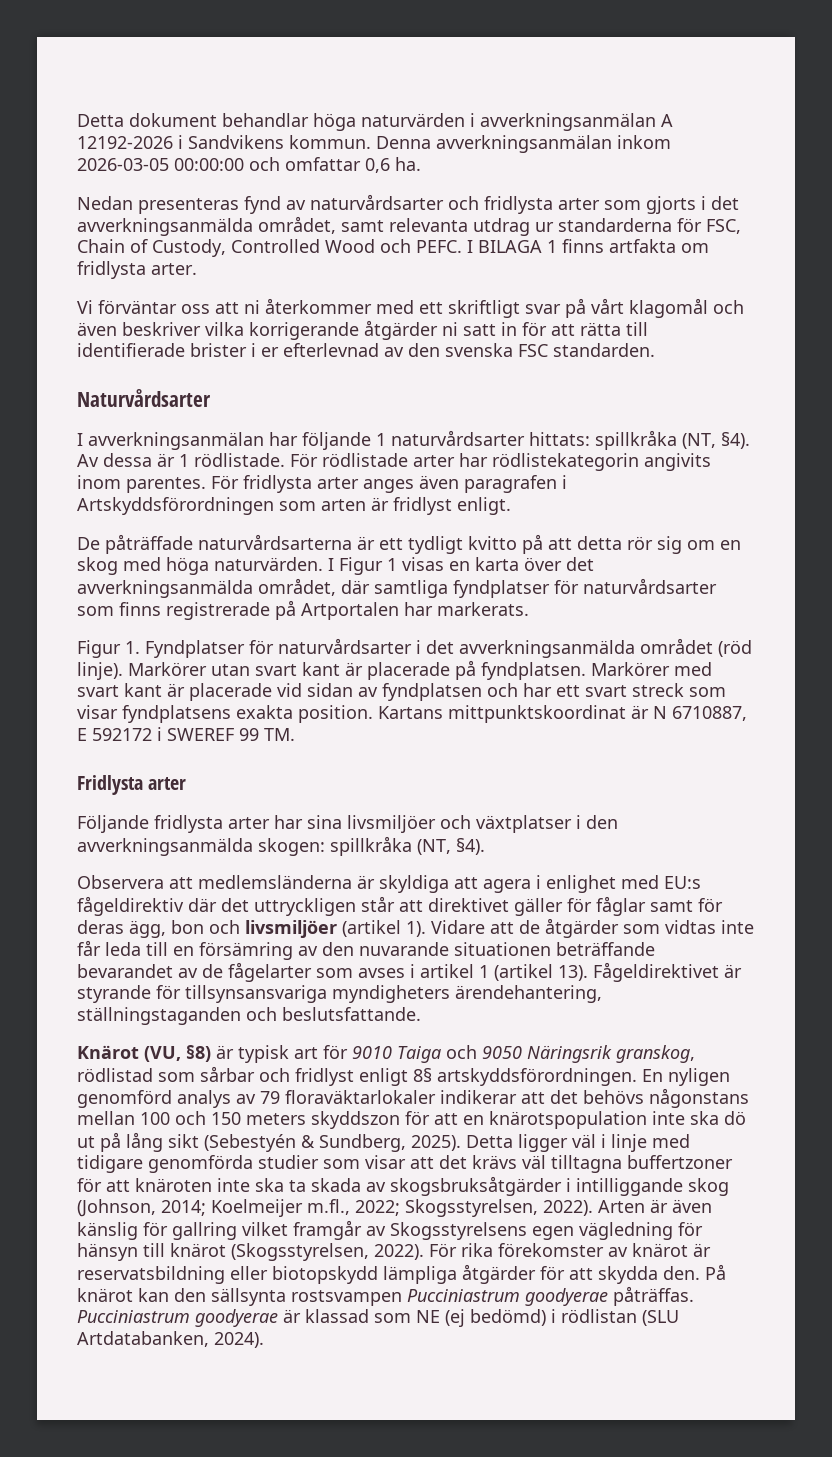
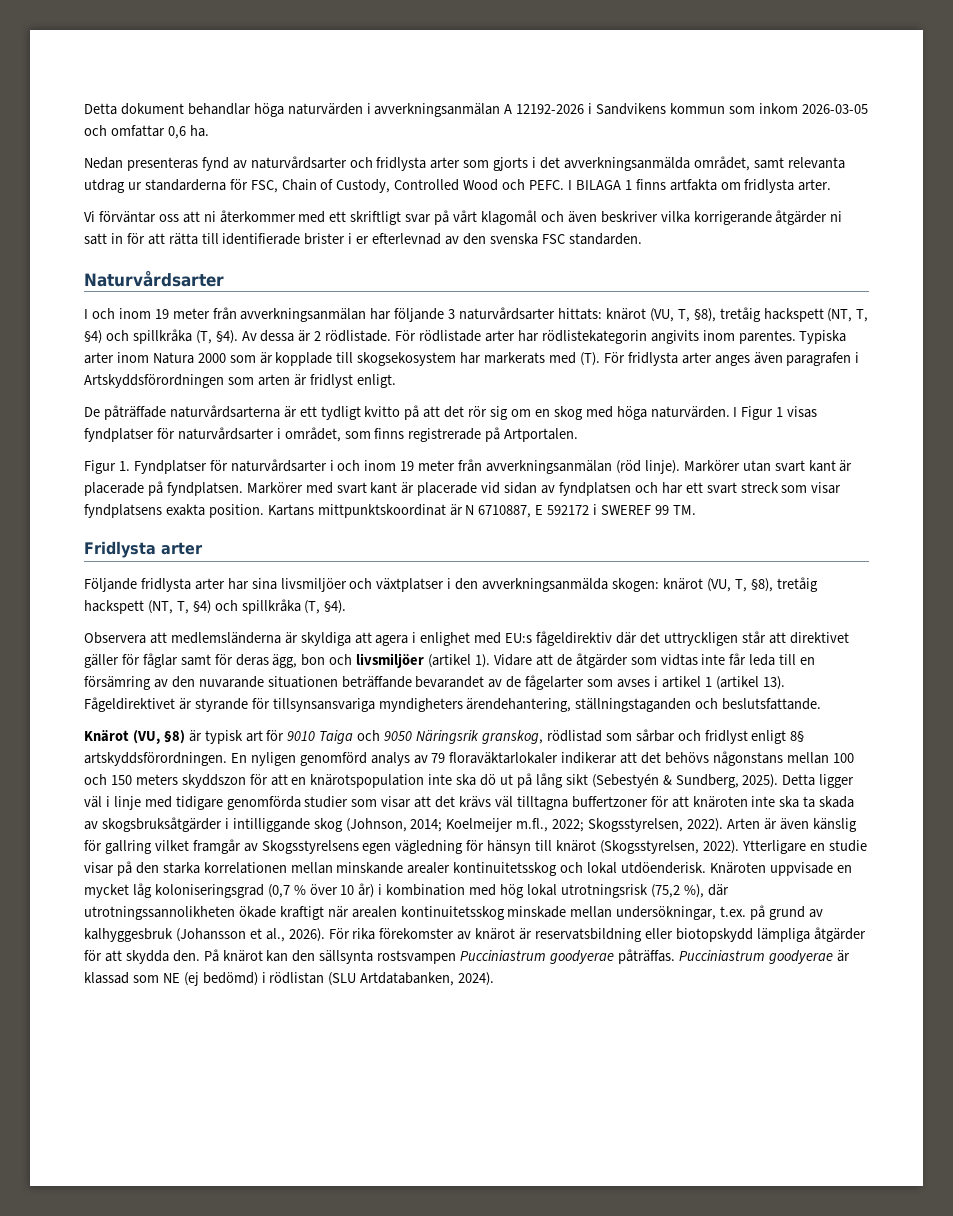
- Detta dokument behandlar höga naturvärden i avverkningsanmälan A 12192-2026 i Sandvikens kommun. Denna avverkningsanmälan inkom 2026-03-05 00:00:00 och omfattar 0,6 ha.
+ Detta dokument behandlar höga naturvärden i avverkningsanmälan A 12192-2026 i Sandvikens kommun som inkom 2026-03-05 och omfattar 0,6 ha.
- I avverkningsanmälan har följande 1 naturvårdsarter hittats: spillkråka (NT, §4).
+ I och inom 19 meter från avverkningsanmälan har följande 3 naturvårdsarter hittats: knärot (VU, T, §8), tretåig hackspett (NT, T, §4) och spillkråka (T, §4).
- Av dessa är 1 rödlistade.
+ Av dessa är 2 rödlistade.
- För fridlysta arter anges även paragrafen i Artskyddsförordningen som arten är fridlyst enligt.
+ Typiska arter inom Natura 2000 som är kopplade till skogsekosystem har markerats med (T). För fridlysta arter anges även paragrafen i Artskyddsförordningen som arten är fridlyst enligt.
- De påträffade naturvårdsarterna är ett tydligt kvitto på att detta rör sig om en skog med höga naturvärden.
+ De påträffade naturvårdsarterna är ett tydligt kvitto på att det rör sig om en skog med höga naturvärden.
- I Figur 1 visas en karta över det avverkningsanmälda området, där samtliga fyndplatser för naturvårdsarter som finns registrerade på Artportalen har markerats.
+ I Figur 1 visas fyndplatser för naturvårdsarter i området, som finns registrerade på Artportalen.
- Figur 1. Fyndplatser för naturvårdsarter i det avverkningsanmälda området (röd linje).
+ Figur 1. Fyndplatser för naturvårdsarter i och inom 19 meter från avverkningsanmälan (röd linje).
- Följande fridlysta arter har sina livsmiljöer och växtplatser i den avverkningsanmälda skogen: spillkråka (NT, §4).
+ Följande fridlysta arter har sina livsmiljöer och växtplatser i den avverkningsanmälda skogen: knärot (VU, T, §8), tretåig hackspett (NT, T, §4) och spillkråka (T, §4).
+ Ytterligare en studie visar på den starka korrelationen mellan minskande arealer kontinuitetsskog och lokal utdöenderisk. Knäroten uppvisade en mycket låg koloniseringsgrad (0,7 % över 10 år) i kombination med hög lokal utrotningsrisk (75,2 %), där utrotningssannolikheten ökade kraftigt när arealen kontinuitetsskog minskade mellan undersökningar, t.ex. på grund av kalhyggesbruk (Johansson et al., 2026).

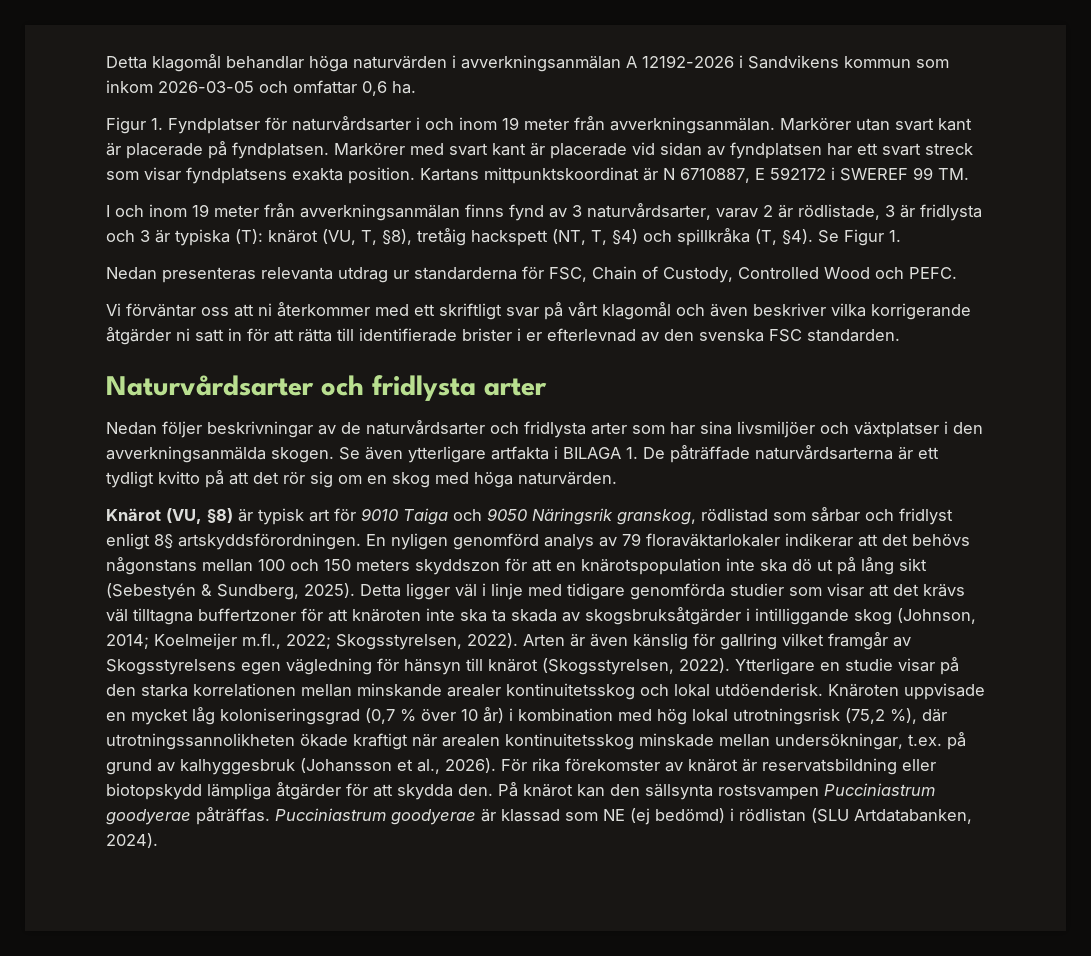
- Detta dokument behandlar höga naturvärden i avverkningsanmälan A 12192-2026 i Sandvikens kommun som inkom 2026-03-05 och omfattar 0,6 ha.
+ Detta klagomål behandlar höga naturvärden i avverkningsanmälan A 12192-2026 i Sandvikens kommun som inkom 2026-03-05 och omfattar 0,6 ha.
- Nedan presenteras fynd av naturvårdsarter och fridlysta arter som gjorts i det avverkningsanmälda området, samt relevanta utdrag ur standarderna för FSC, Chain of Custody, Controlled Wood och PEFC. I BILAGA 1 finns artfakta om fridlysta arter.
+ Figur 1. Fyndplatser för naturvårdsarter i och inom 19 meter från avverkningsanmälan. Markörer utan svart kant är placerade på fyndplatsen. Markörer med svart kant är placerade vid sidan av fyndplatsen har ett svart streck som visar fyndplatsens exakta position. Kartans mittpunktskoordinat är N 6710887, E 592172 i SWEREF 99 TM.
+ I och inom 19 meter från avverkningsanmälan finns fynd av 3 naturvårdsarter, varav 2 är rödlistade, 3 är fridlysta och 3 är typiska (T): knärot (VU, T, §8), tretåig hackspett (NT, T, §4) och spillkråka (T, §4). Se Figur 1.
+ Nedan presenteras relevanta utdrag ur standarderna för FSC, Chain of Custody, Controlled Wood och PEFC.
- Naturvårdsarter
- I och inom 19 meter från avverkningsanmälan har följande 3 naturvårdsarter hittats: knärot (VU, T, §8), tretåig hackspett (NT, T, §4) och spillkråka (T, §4). Av dessa är 2 rödlistade. För rödlistade arter har rödlistekategorin angivits inom parentes. Typiska arter inom Natura 2000 som är kopplade till skogsekosystem har markerats med (T). För fridlysta arter anges även paragrafen i Artskyddsförordningen som arten är fridlyst enligt.
- De påträffade naturvårdsarterna är ett tydligt kvitto på att det rör sig om en skog med höga naturvärden. I Figur 1 visas fyndplatser för naturvårdsarter i området, som finns registrerade på Artportalen.
- Figur 1. Fyndplatser för naturvårdsarter i och inom 19 meter från avverkningsanmälan (röd linje). Markörer utan svart kant är placerade på fyndplatsen. Markörer med svart kant är placerade vid sidan av fyndplatsen och har ett svart streck som visar fyndplatsens exakta position. Kartans mittpunktskoordinat är N 6710887, E 592172 i SWEREF 99 TM.
- Fridlysta arter
- Följande fridlysta arter har sina livsmiljöer och växtplatser i den avverkningsanmälda skogen: knärot (VU, T, §8), tretåig hackspett (NT, T, §4) och spillkråka (T, §4).
- Observera att medlemsländerna är skyldiga att agera i enlighet med EU:s fågeldirektiv där det uttryckligen står att direktivet gäller för fåglar samt för deras ägg, bon och livsmiljöer (artikel 1). Vidare att de åtgärder som vidtas inte får leda till en försämring av den nuvarande situationen beträffande bevarandet av de fågelarter som avses i artikel 1 (artikel 13). Fågeldirektivet är styrande för tillsynsansvariga myndigheters ärendehantering, ställningstaganden och beslutsfattande.
+ Naturvårdsarter och fridlysta arter
+ Nedan följer beskrivningar av de naturvårdsarter och fridlysta arter som har sina livsmiljöer och växtplatser i den avverkningsanmälda skogen. Se även ytterligare artfakta i BILAGA 1. De påträffade naturvårdsarterna är ett tydligt kvitto på att det rör sig om en skog med höga naturvärden.

